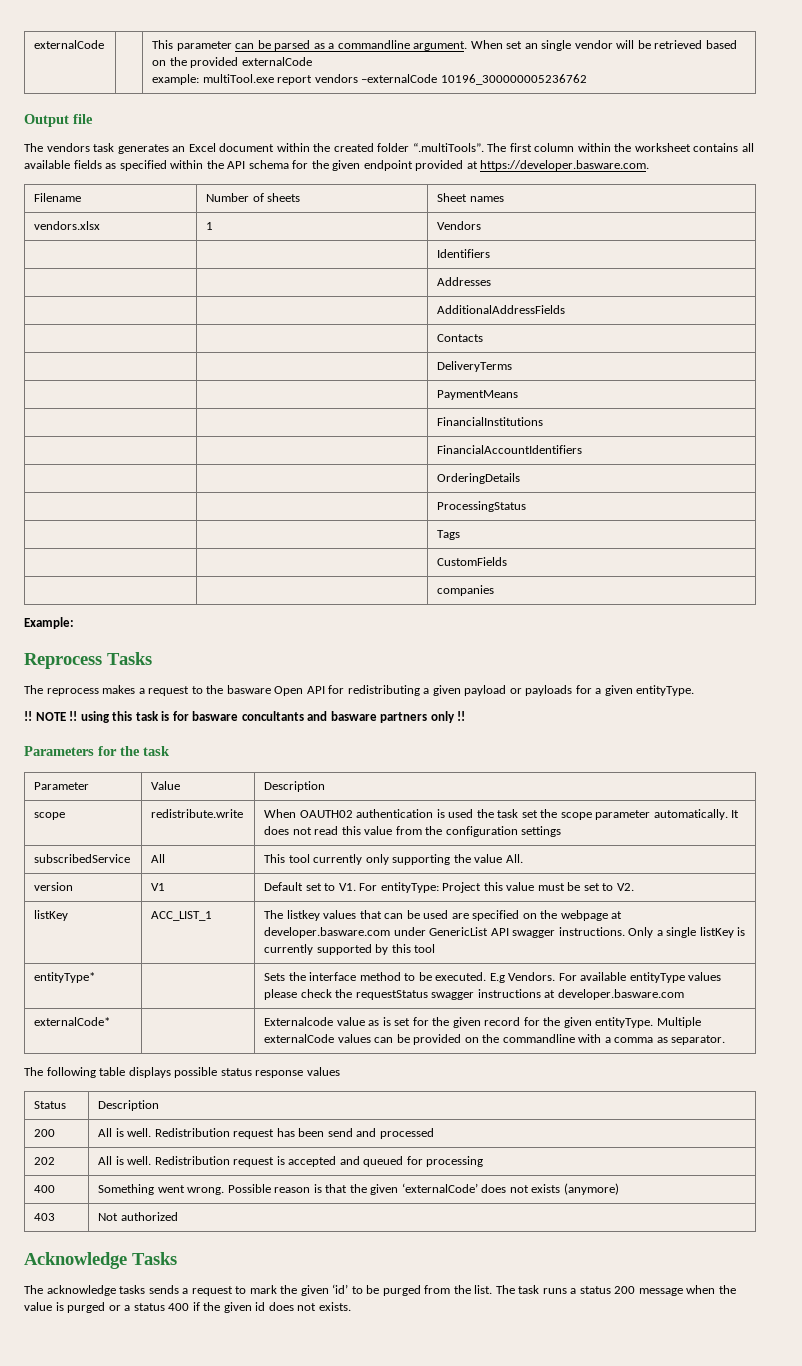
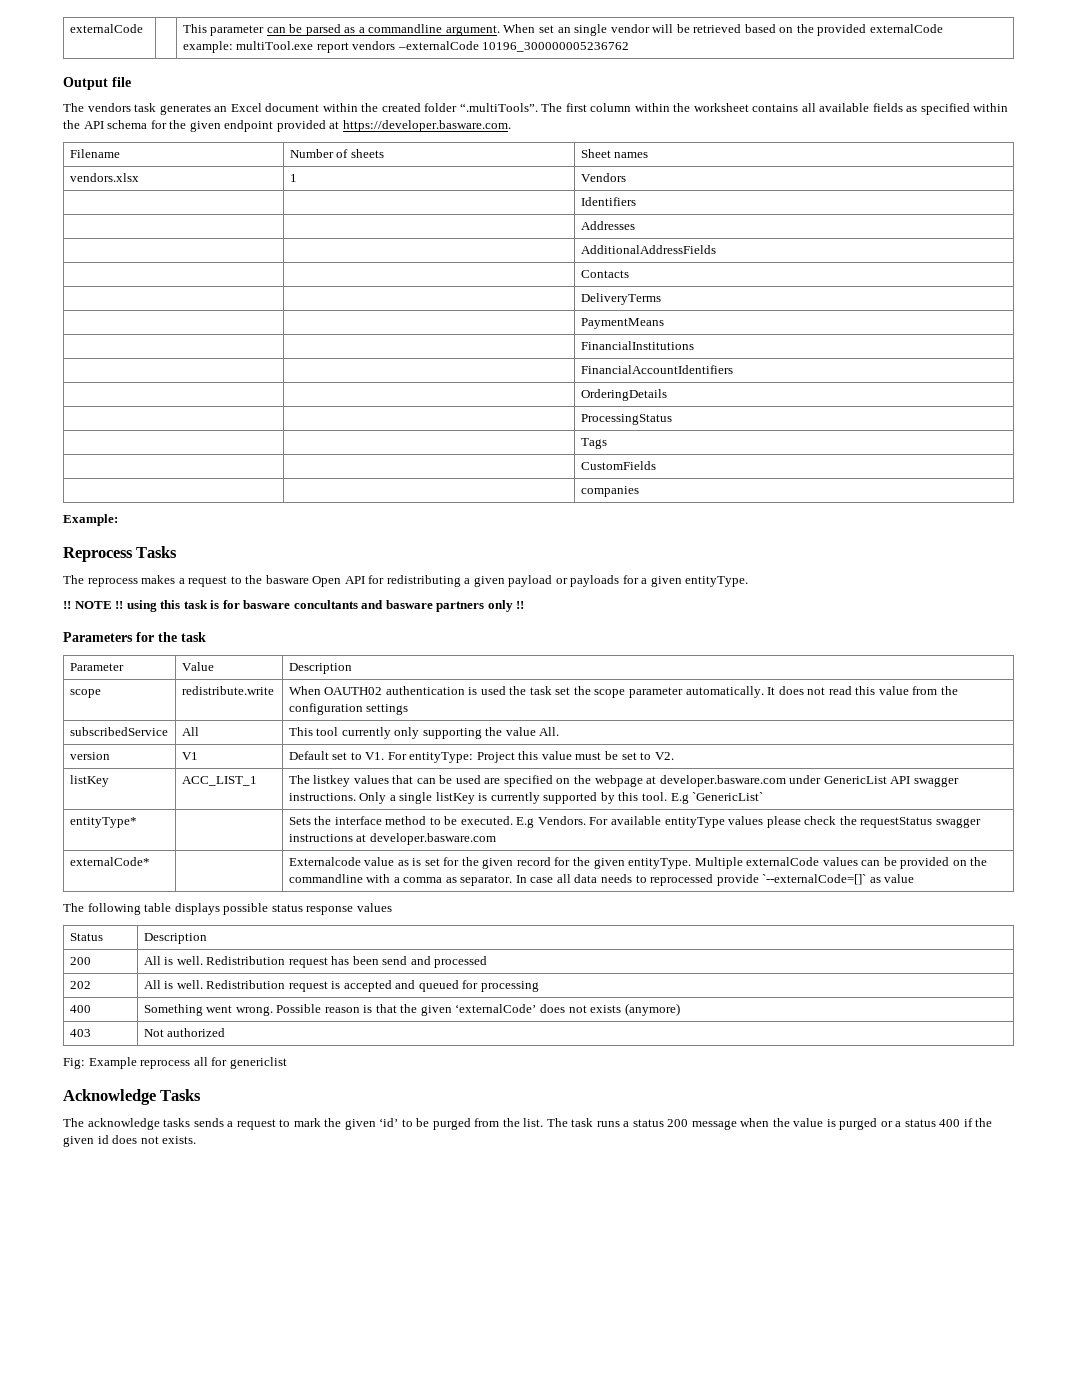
- listKey | ACC_LIST_1 | The listkey values that can be used are specified on the webpage at developer.basware.com under GenericList API swagger instructions. Only a single listKey is currently supported by this tool
+ listKey | ACC_LIST_1 | The listkey values that can be used are specified on the webpage at developer.basware.com under GenericList API swagger instructions. Only a single listKey is currently supported by this tool. E.g `GenericList`
- externalCode* | | Externalcode value as is set for the given record for the given entityType. Multiple externalCode values can be provided on the commandline with a comma as separator.
+ externalCode* | | Externalcode value as is set for the given record for the given entityType. Multiple externalCode values can be provided on the commandline with a comma as separator. In case all data needs to reprocessed provide `--externalCode=[]` as value
+ Fig: Example reprocess all for genericlist

